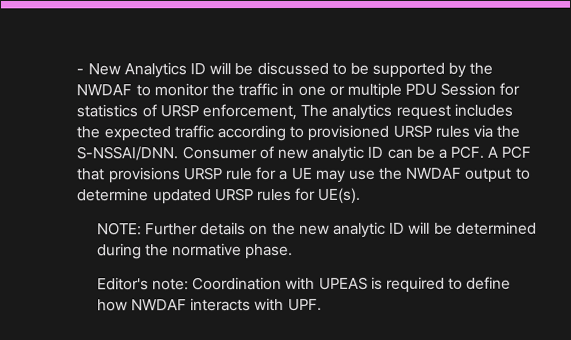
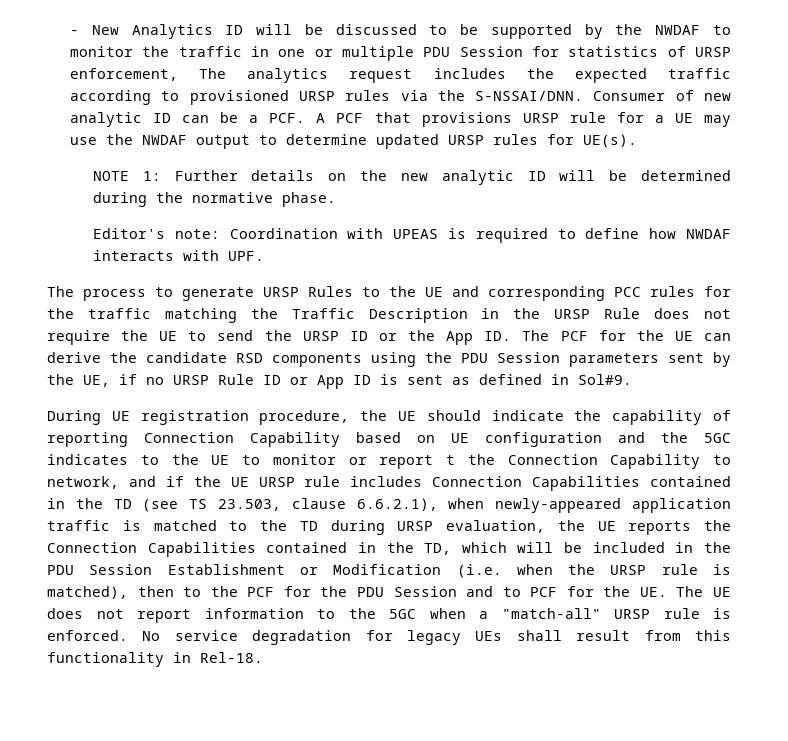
- NOTE: Further details on the new analytic ID will be determined during the normative phase.
+ NOTE 1: Further details on the new analytic ID will be determined during the normative phase.
+ The process to generate URSP Rules to the UE and corresponding PCC rules for the traffic matching the Traffic Description in the URSP Rule does not require the UE to send the URSP ID or the App ID. The PCF for the UE can derive the candidate RSD components using the PDU Session parameters sent by the UE, if no URSP Rule ID or App ID is sent as defined in Sol#9.
+ During UE registration procedure, the UE should indicate the capability of reporting Connection Capability based on UE configuration and the 5GC indicates to the UE to monitor or report t the Connection Capability to network, and if the UE URSP rule includes Connection Capabilities contained in the TD (see TS 23.503, clause 6.6.2.1), when newly-appeared application traffic is matched to the TD during URSP evaluation, the UE reports the Connection Capabilities contained in the TD, which will be included in the PDU Session Establishment or Modification (i.e. when the URSP rule is matched), then to the PCF for the PDU Session and to PCF for the UE. The UE does not report information to the 5GC when a "match-all" URSP rule is enforced. No service degradation for legacy UEs shall result from this functionality in Rel-18.

